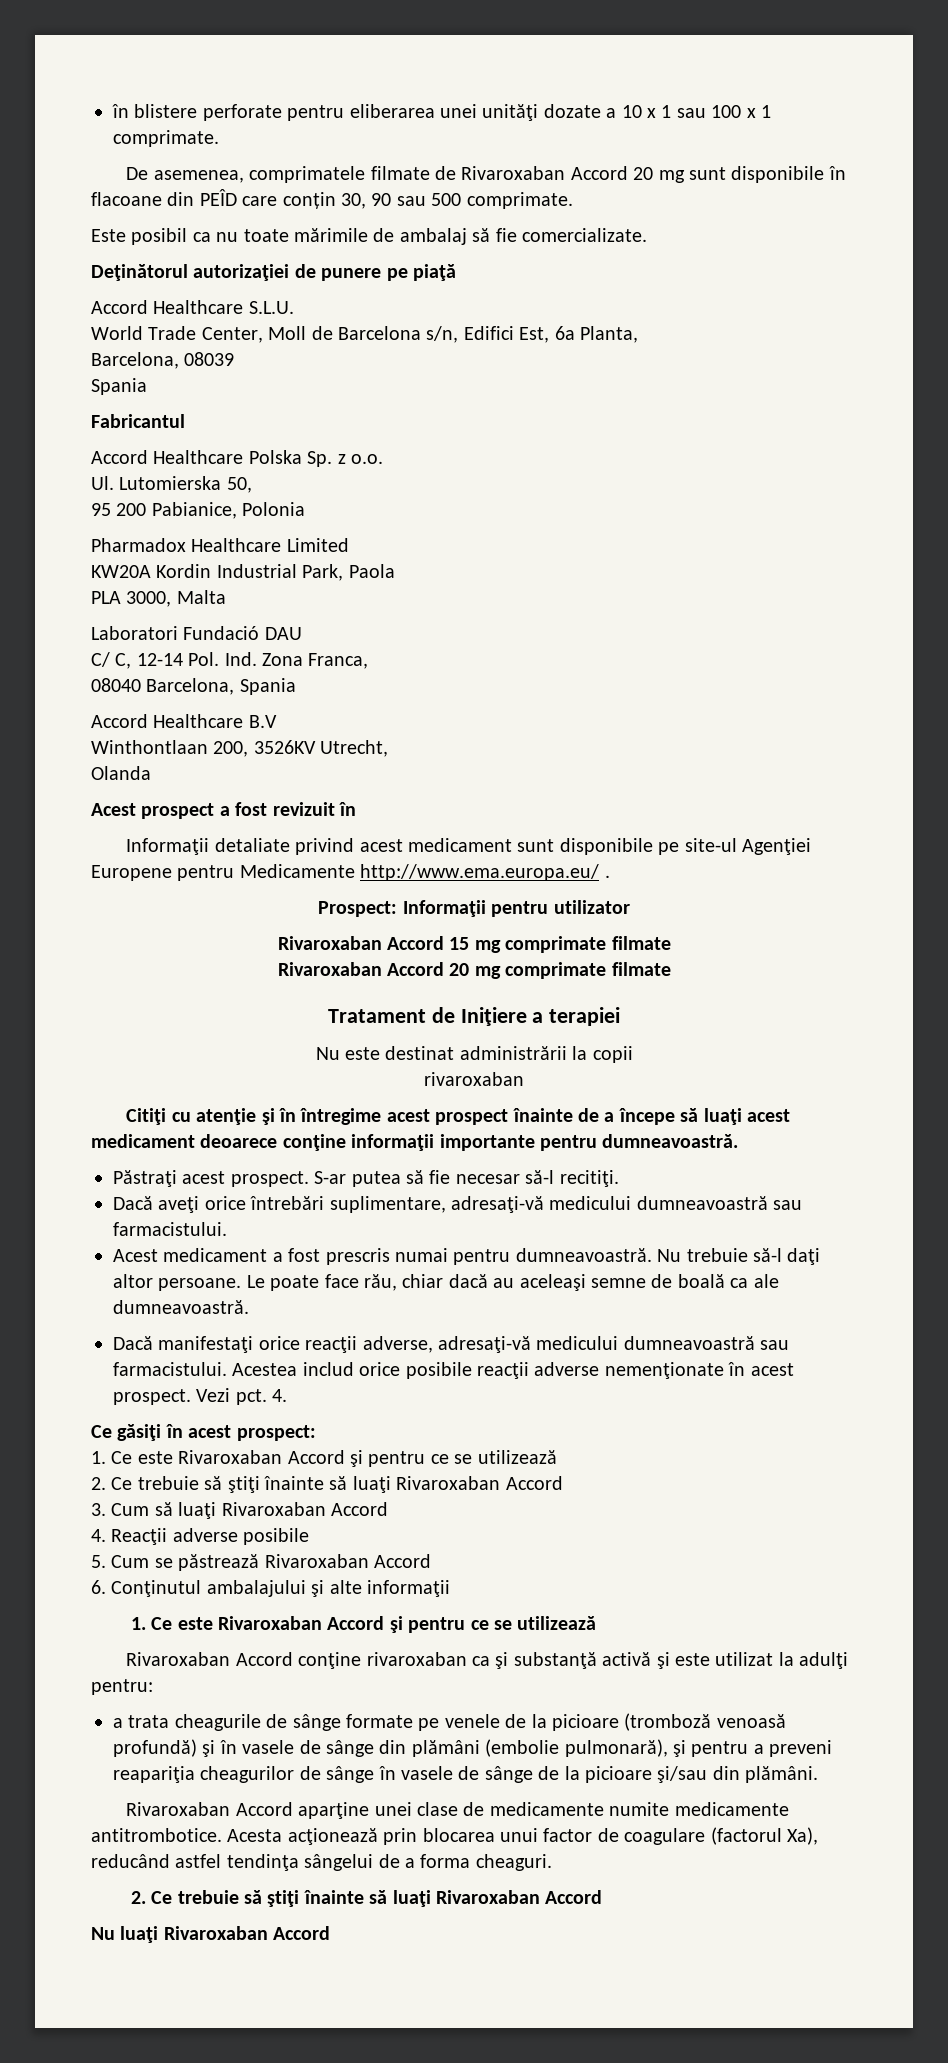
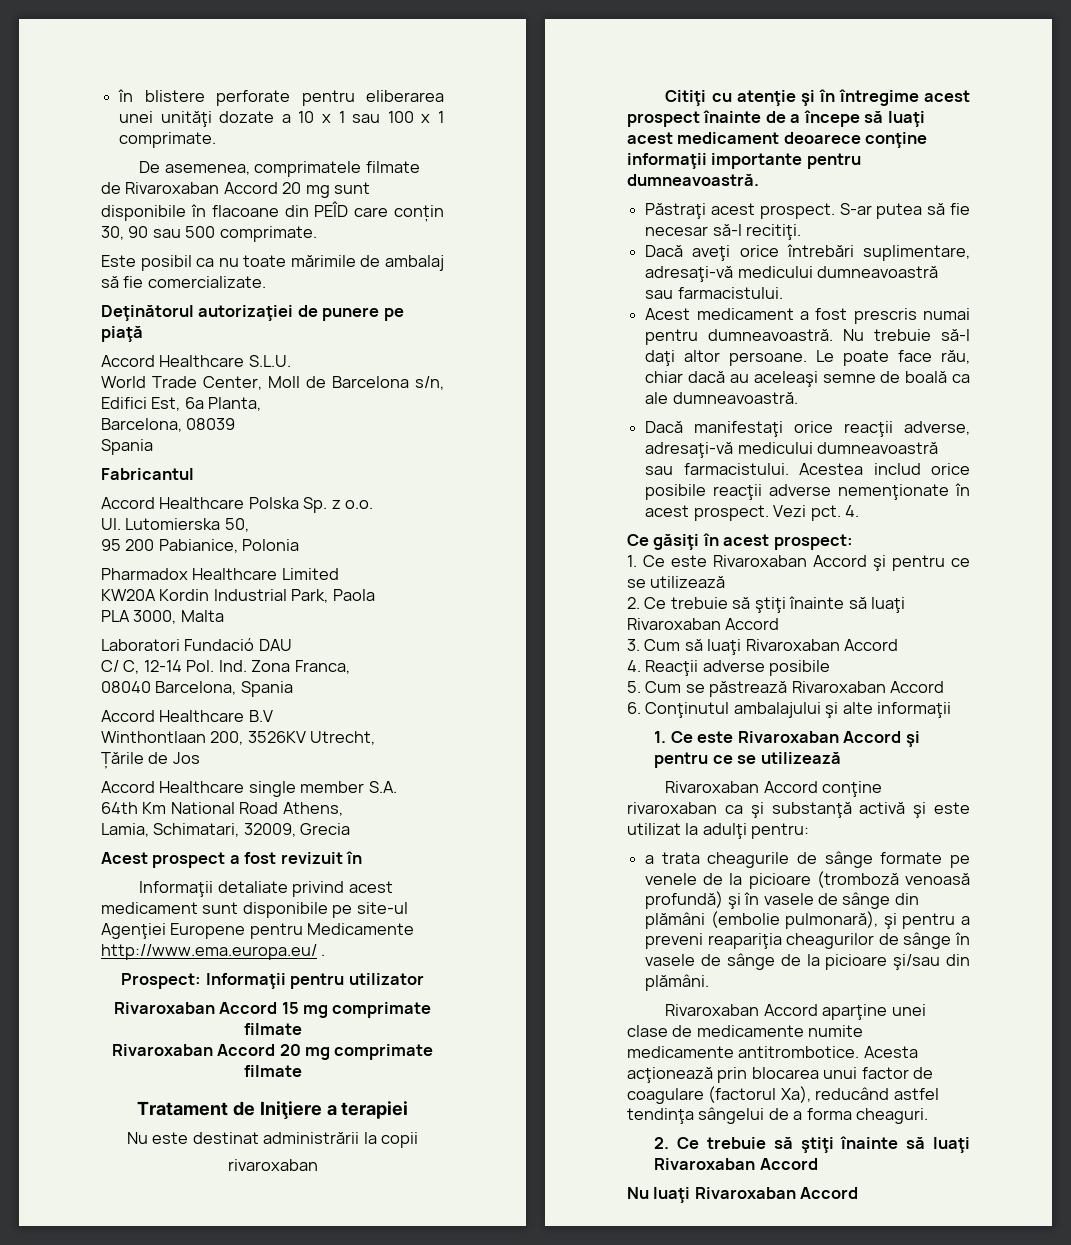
- Olanda
+ Țările de Jos
+ Accord Healthcare single member S.A.
+ 64th Km National Road Athens,
+ Lamia, Schimatari, 32009, Grecia

